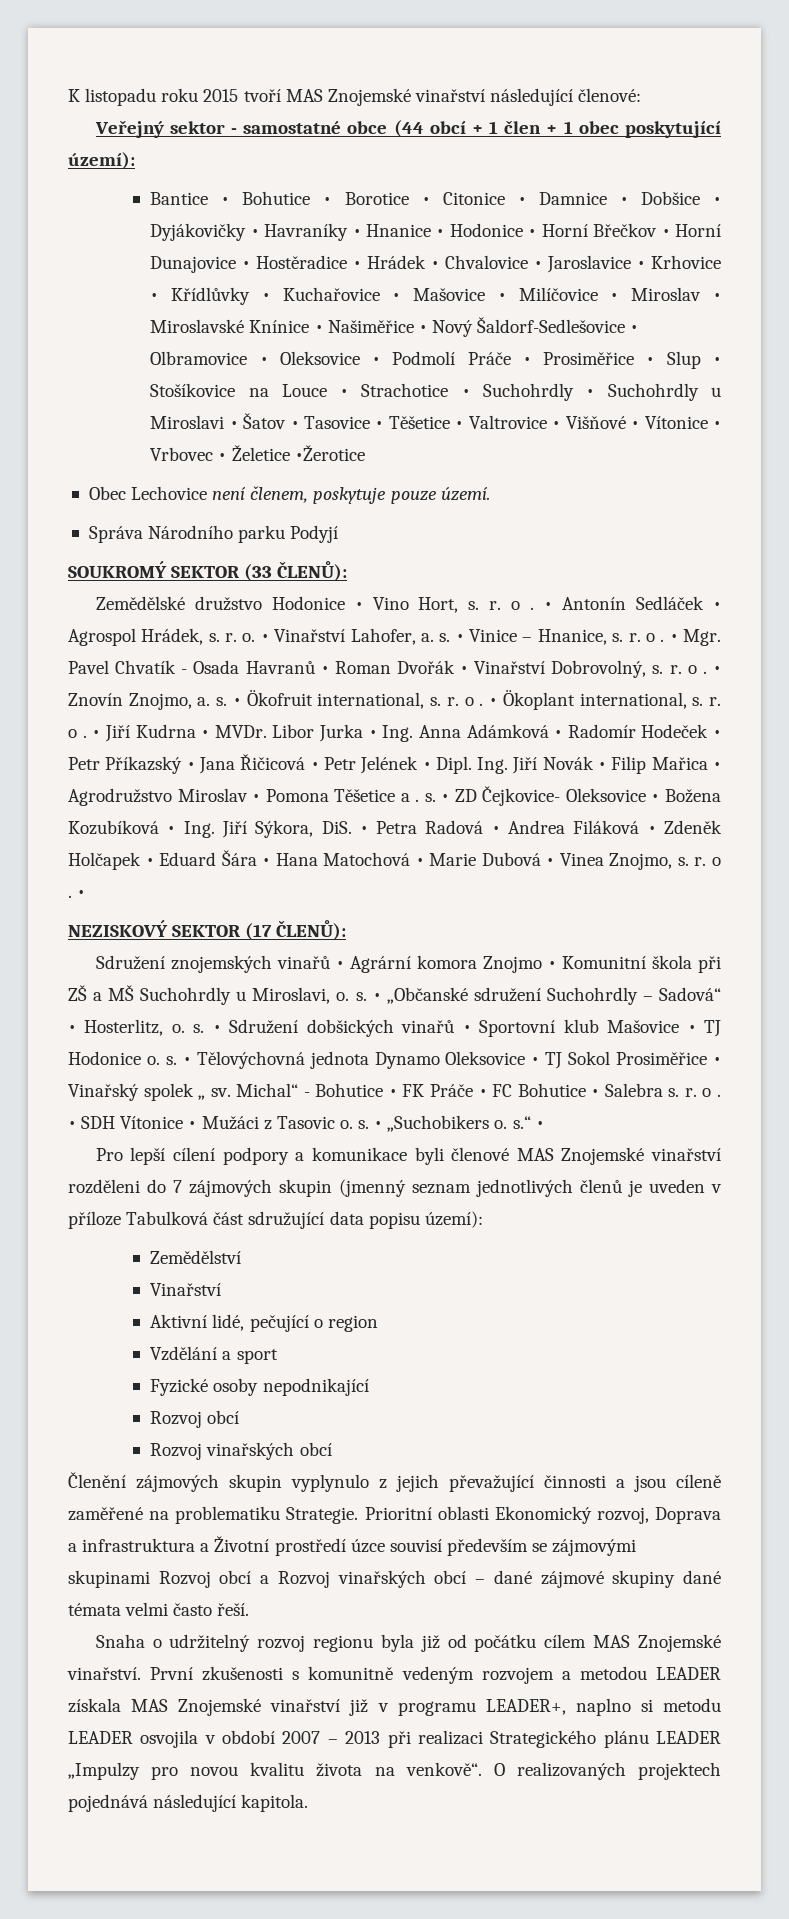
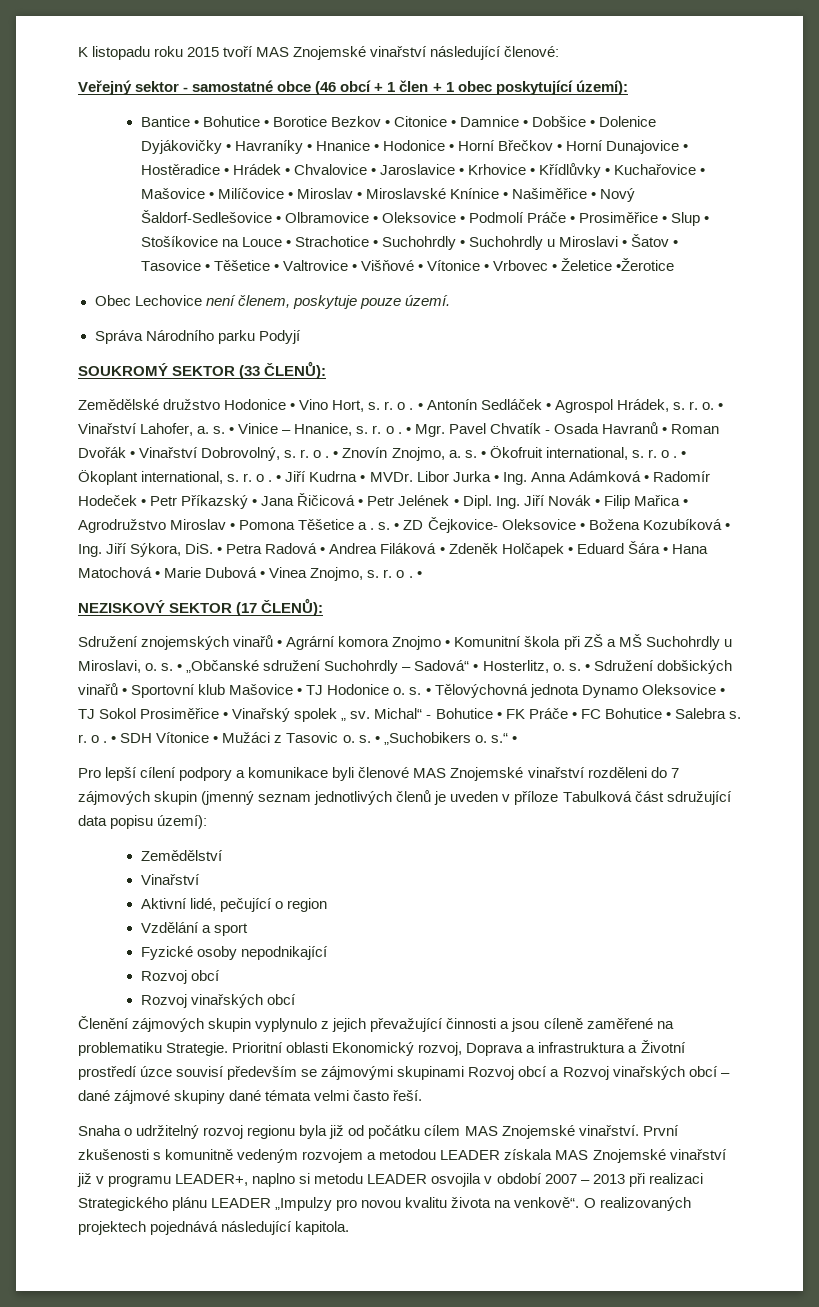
- Veřejný sektor - samostatné obce (44 obcí + 1 člen + 1 obec poskytující území):
+ Veřejný sektor - samostatné obce (46 obcí + 1 člen + 1 obec poskytující území):
- Bantice • Bohutice • Borotice • Citonice • Damnice • Dobšice • Dyjákovičky • Havraníky • Hnanice • Hodonice • Horní Břečkov • Horní Dunajovice • Hostěradice • Hrádek • Chvalovice • Jaroslavice • Krhovice • Křídlůvky • Kuchařovice • Mašovice • Milíčovice • Miroslav • Miroslavské Knínice • Našiměřice • Nový Šaldorf-Sedlešovice • Olbramovice • Oleksovice • Podmolí Práče • Prosiměřice • Slup • Stošíkovice na Louce • Strachotice • Suchohrdly • Suchohrdly u Miroslavi • Šatov • Tasovice • Těšetice • Valtrovice • Višňové • Vítonice • Vrbovec • Želetice •Žerotice
+ Bantice • Bohutice • Borotice Bezkov • Citonice • Damnice • Dobšice • Dolenice Dyjákovičky • Havraníky • Hnanice • Hodonice • Horní Břečkov • Horní Dunajovice • Hostěradice • Hrádek • Chvalovice • Jaroslavice • Krhovice • Křídlůvky • Kuchařovice • Mašovice • Milíčovice • Miroslav • Miroslavské Knínice • Našiměřice • Nový Šaldorf-Sedlešovice • Olbramovice • Oleksovice • Podmolí Práče • Prosiměřice • Slup • Stošíkovice na Louce • Strachotice • Suchohrdly • Suchohrdly u Miroslavi • Šatov • Tasovice • Těšetice • Valtrovice • Višňové • Vítonice • Vrbovec • Želetice •Žerotice

